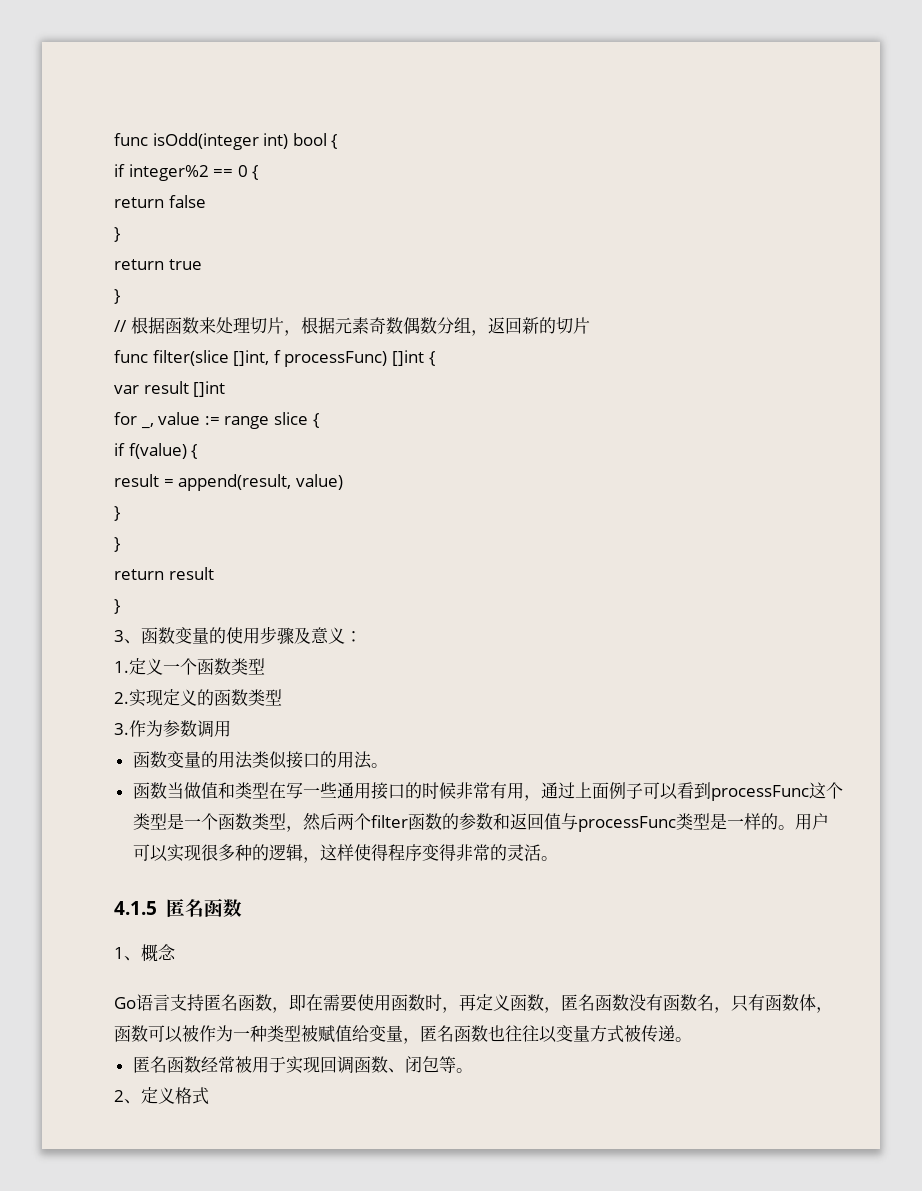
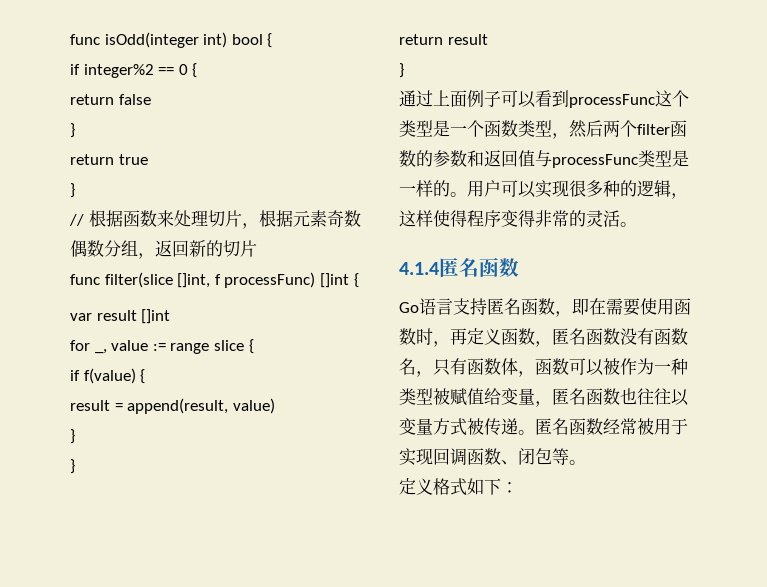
- 3、函数变量的使用步骤及意义：
- 1.定义一个函数类型
- 2.实现定义的函数类型
- 3.作为参数调用
- 函数变量的用法类似接口的用法。
- 函数当做值和类型在写一些通用接口的时候非常有用，通过上面例子可以看到processFunc这个类型是一个函数类型，然后两个filter函数的参数和返回值与processFunc类型是一样的。
+ 通过上面例子可以看到processFunc这个类型是一个函数类型，然后两个filter函数的参数和返回值与processFunc类型是一样的。
- 4.1.5匿名函数
- 1、概念
+ 4.1.4匿名函数
- Go语言支持匿名函数，即在需要使用函数时，再定义函数，匿名函数没有函数名，只有函数体，函数可以被作为一种类型被赋值给变量，匿名函数也往往以变量方式被传递。
- 匿名函数经常被用于实现回调函数、闭包等。
+ Go语言支持匿名函数，即在需要使用函数时，再定义函数，匿名函数没有函数名，只有函数体，函数可以被作为一种类型被赋值给变量，匿名函数也往往以变量方式被传递。匿名函数经常被用于实现回调函数、闭包等。
- 2、定义格式
+ 定义格式如下：

